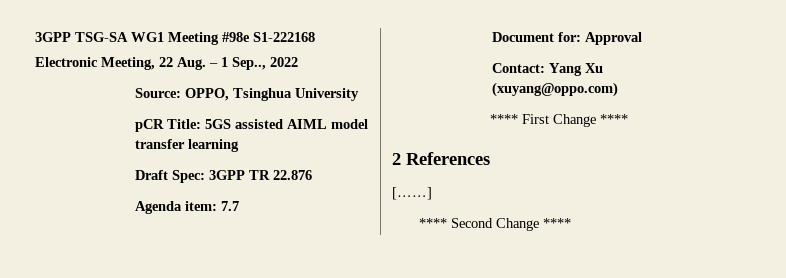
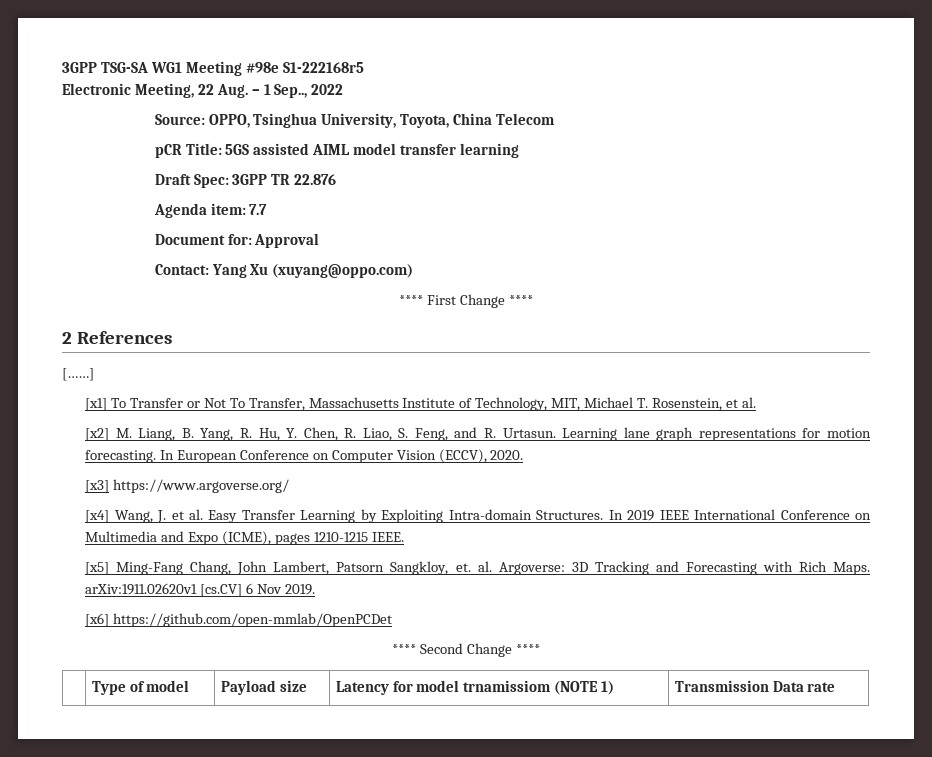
- 3GPP TSG-SA WG1 Meeting #98e S1-222168
+ 3GPP TSG-SA WG1 Meeting #98e S1-222168r5
- Source: OPPO, Tsinghua University
+ Source: OPPO, Tsinghua University, Toyota, China Telecom
+ [x1] To Transfer or Not To Transfer, Massachusetts Institute of Technology, MIT, Michael T. Rosenstein, et al.
+ [x2] M. Liang, B. Yang, R. Hu, Y. Chen, R. Liao, S. Feng, and R. Urtasun. Learning lane graph representations for motion forecasting. In European Conference on Computer Vision (ECCV), 2020.
+ [x3] https://www.argoverse.org/
+ [x4] Wang, J. et al. Easy Transfer Learning by Exploiting Intra-domain Structures. In 2019 IEEE International Conference on Multimedia and Expo (ICME), pages 1210-1215 IEEE.
+ [x5] Ming-Fang Chang, John Lambert, Patsorn Sangkloy, et. al. Argoverse: 3D Tracking and Forecasting with Rich Maps. arXiv:1911.02620v1 [cs.CV] 6 Nov 2019.
+ [x6] https://github.com/open-mmlab/OpenPCDet
  **** Second Change ****
+ | Type of model | Payload size | Latency for model trnamissiom (NOTE 1) | Transmission Data rate

